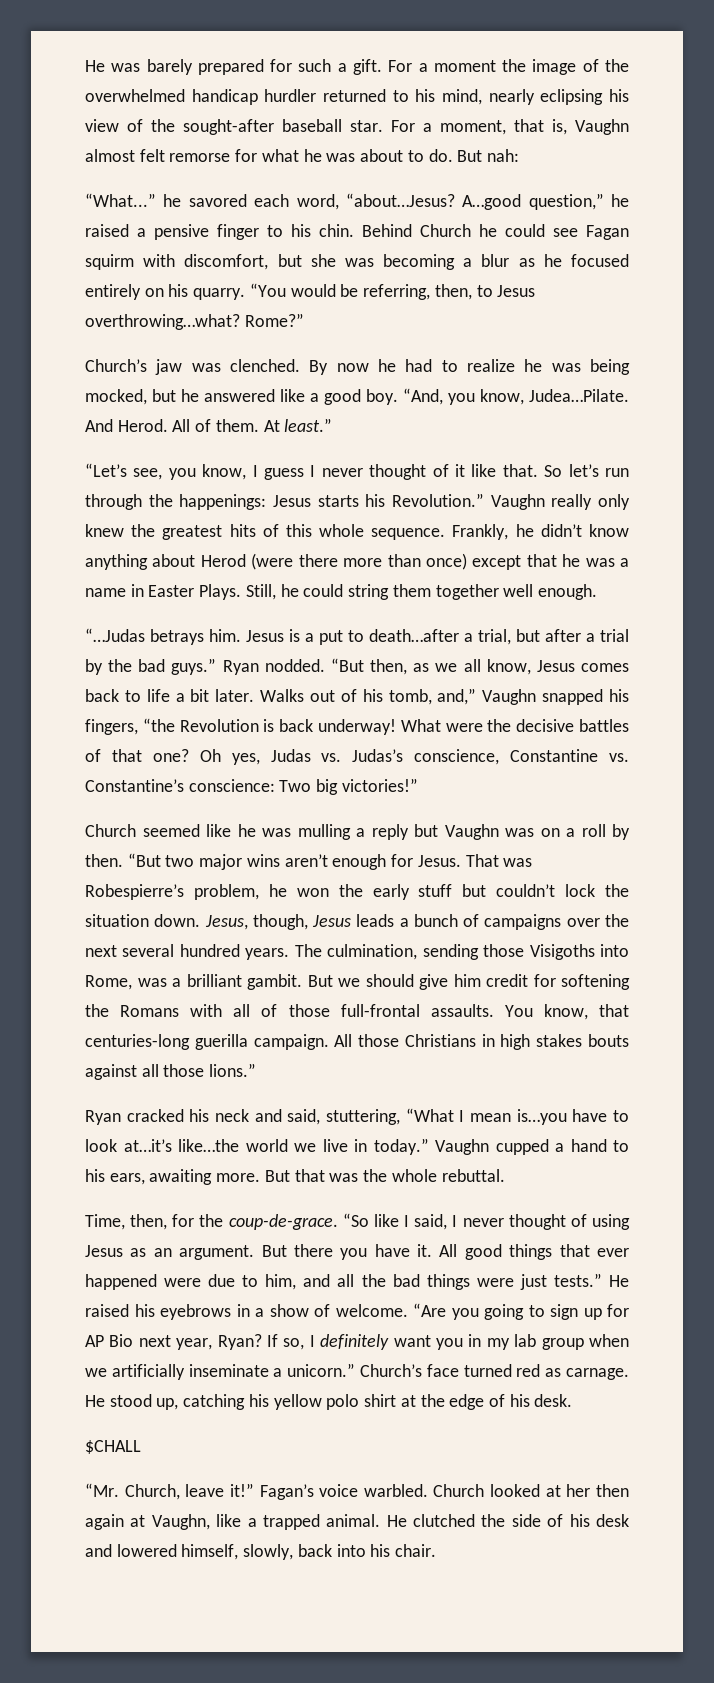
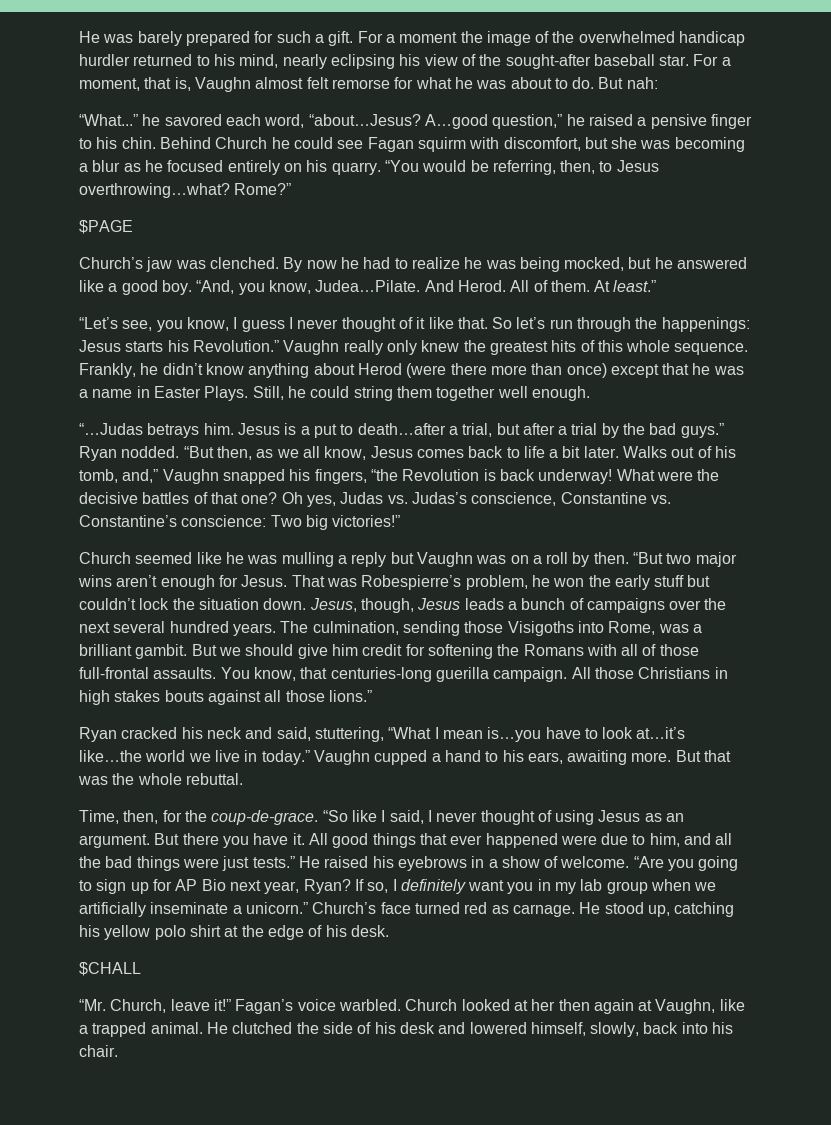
+ $PAGE

